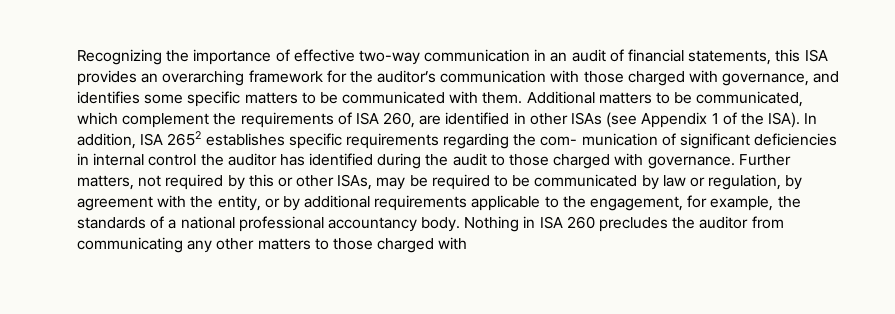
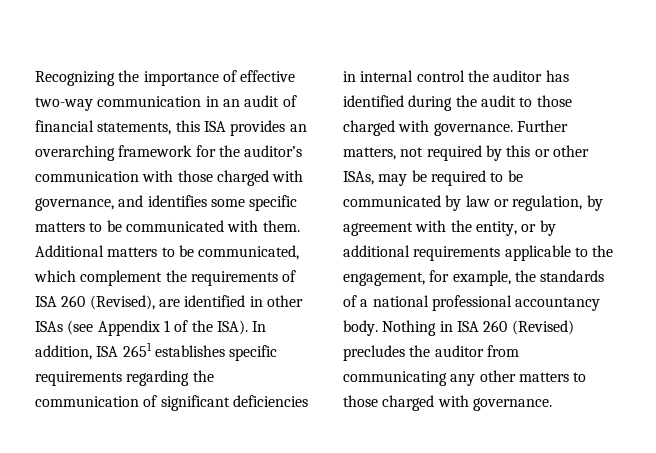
- Additional matters to be communicated, which complement the requirements of ISA 260, are identified in other ISAs (see Appendix 1 of the ISA).
+ Additional matters to be communicated, which complement the requirements of ISA 260 (Revised), are identified in other ISAs (see Appendix 1 of the ISA).
- In addition, ISA 2652 establishes specific requirements regarding the com- munication of significant deficiencies in internal control the auditor has identified during the audit to those charged with governance.
+ In addition, ISA 2651 establishes specific requirements regarding the communication of significant deficiencies in internal control the auditor has identified during the audit to those charged with governance.
- Nothing in ISA 260 precludes the auditor from communicating any other matters to those charged with
+ Nothing in ISA 260 (Revised) precludes the auditor from communicating any other matters to those charged with governance.

